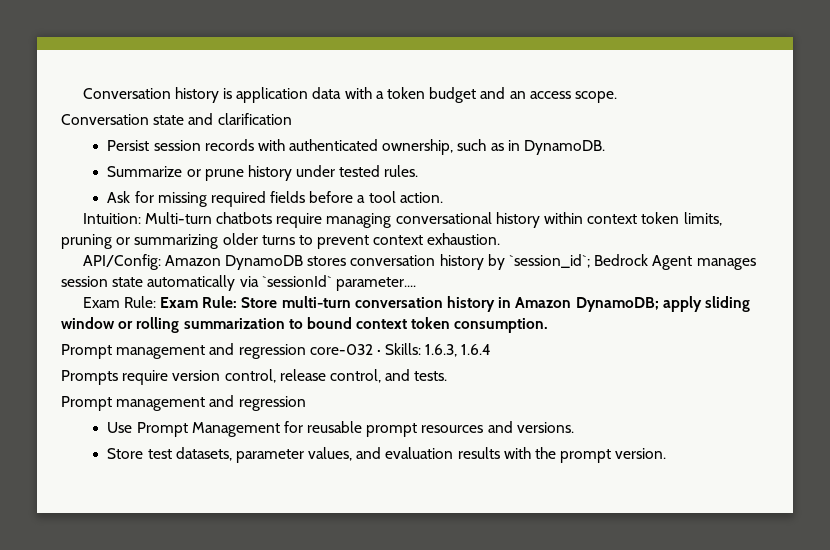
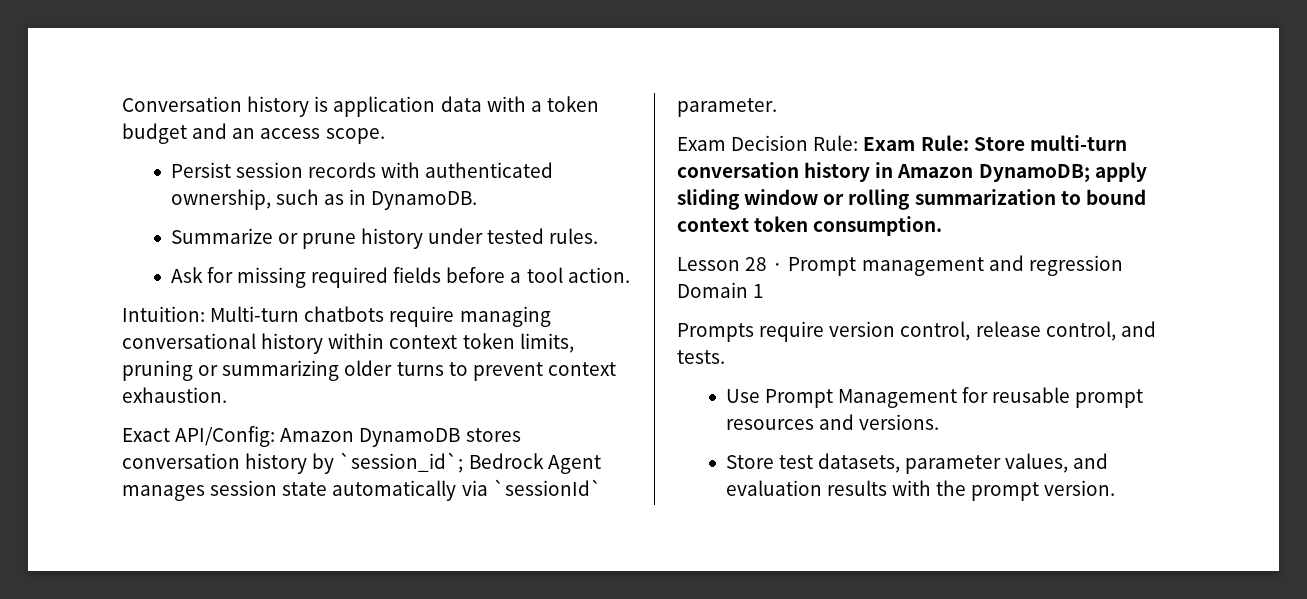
- Conversation state and clarification
- API/Config: Amazon DynamoDB stores conversation history by `session_id`; Bedrock Agent manages session state automatically via `sessionId` parameter....
- Exam Rule: Exam Rule: Store multi-turn conversation history in Amazon DynamoDB; apply sliding window or rolling summarization to bound context token consumption.
+ Exact API/Config: Amazon DynamoDB stores conversation history by `session_id`; Bedrock Agent manages session state automatically via `sessionId` parameter.
+ Exam Decision Rule: Exam Rule: Store multi-turn conversation history in Amazon DynamoDB; apply sliding window or rolling summarization to bound context token consumption.
- Prompt management and regression core-032 · Skills: 1.6.3, 1.6.4
+ Lesson 28 · Prompt management and regression Domain 1
  Prompts require version control, release control, and tests.
- Prompt management and regression

